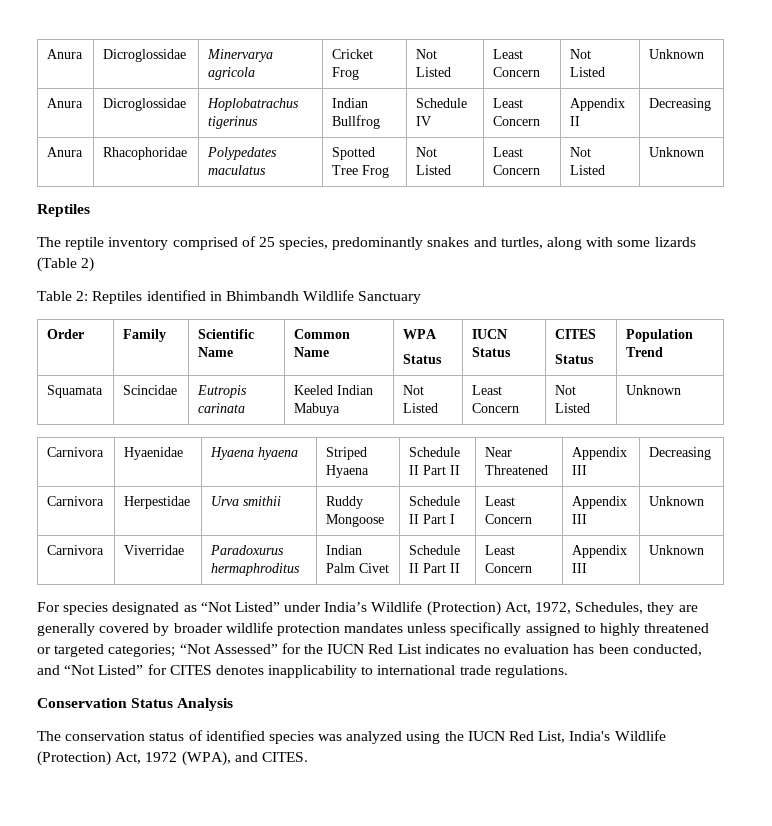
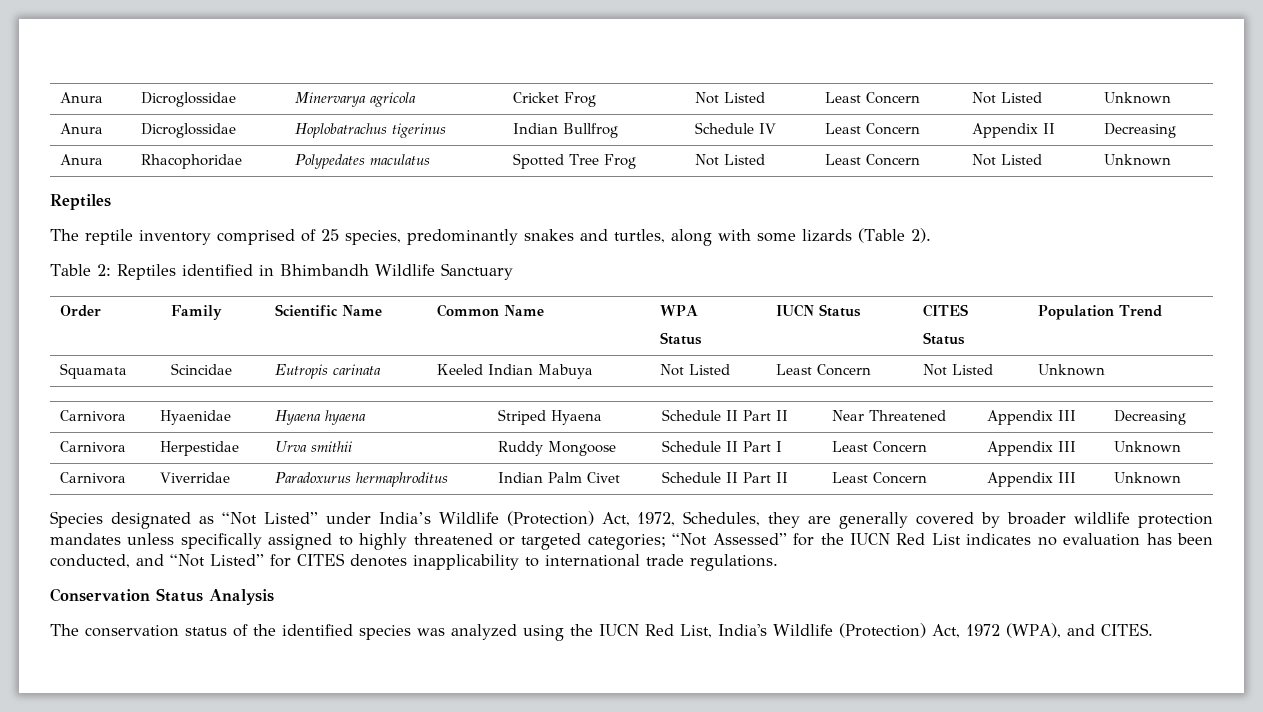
- The reptile inventory comprised of 25 species, predominantly snakes and turtles, along with some lizards (Table 2)
+ The reptile inventory comprised of 25 species, predominantly snakes and turtles, along with some lizards (Table 2).
- For species designated as “Not Listed” under India’s Wildlife (Protection) Act, 1972, Schedules, they are generally covered by broader wildlife protection mandates unless specifically assigned to highly threatened or targeted categories; “Not Assessed” for the IUCN Red List indicates no evaluation has been conducted, and “Not Listed” for CITES denotes inapplicability to international trade regulations.
+ Species designated as “Not Listed” under India’s Wildlife (Protection) Act, 1972, Schedules, they are generally covered by broader wildlife protection mandates unless specifically assigned to highly threatened or targeted categories; “Not Assessed” for the IUCN Red List indicates no evaluation has been conducted, and “Not Listed” for CITES denotes inapplicability to international trade regulations.
- The conservation status of identified species was analyzed using the IUCN Red List, India's Wildlife (Protection) Act, 1972 (WPA), and CITES.
+ The conservation status of the identified species was analyzed using the IUCN Red List, India's Wildlife (Protection) Act, 1972 (WPA), and CITES.

